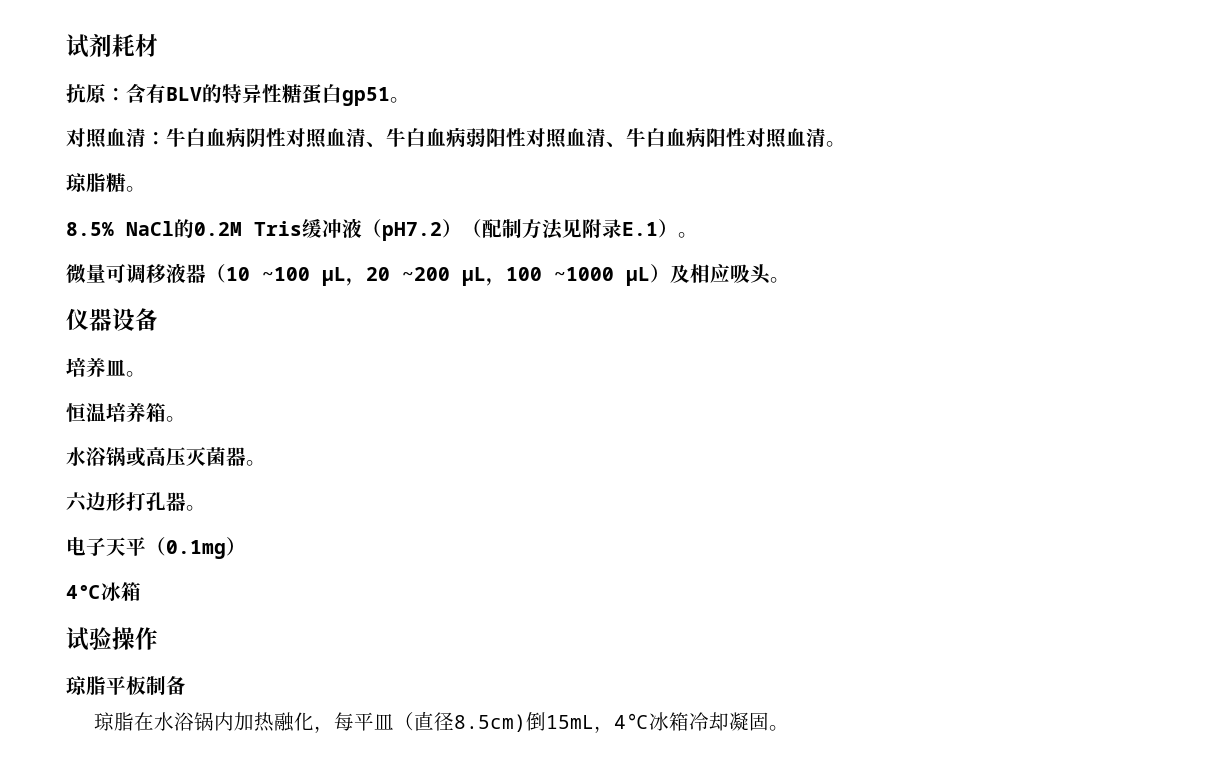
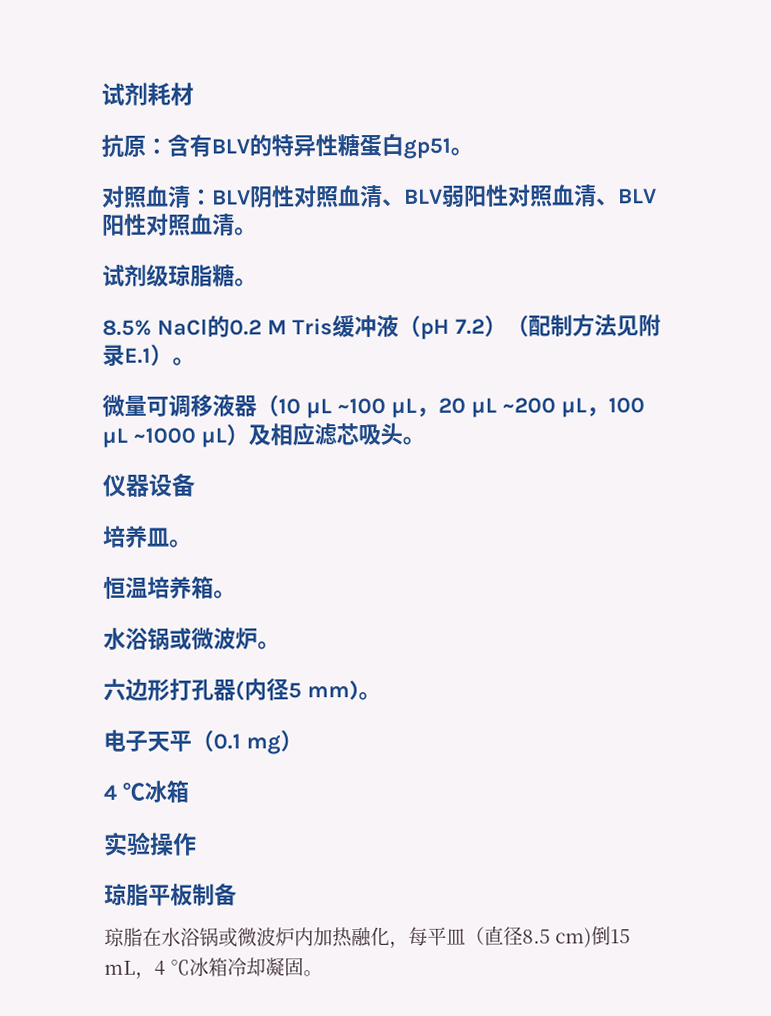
- 对照血清：牛白血病阴性对照血清、牛白血病弱阳性对照血清、牛白血病阳性对照血清。
+ 对照血清：BLV阴性对照血清、BLV弱阳性对照血清、BLV阳性对照血清。
- 琼脂糖。
+ 试剂级琼脂糖。
- 8.5% NaCl的0.2M Tris缓冲液（pH7.2）（配制方法见附录E.1）。
+ 8.5% NaCl的0.2 M Tris缓冲液（pH 7.2）（配制方法见附录E.1）。
- 微量可调移液器（10 ~100 μL，20 ~200 μL，100 ~1000 μL）及相应吸头。
+ 微量可调移液器（10 μL ~100 μL，20 μL ~200 μL，100 μL ~1000 μL）及相应滤芯吸头。
- 水浴锅或高压灭菌器。
+ 水浴锅或微波炉。
- 六边形打孔器。
+ 六边形打孔器(内径5 mm)。
- 电子天平（0.1mg）
- 4℃冰箱
+ 电子天平（0.1 mg）
+ 4 ℃冰箱
- 试验操作
+ 实验操作
- 琼脂在水浴锅内加热融化，每平皿（直径8.5cm)倒15mL，4℃冰箱冷却凝固。
+ 琼脂在水浴锅或微波炉内加热融化，每平皿（直径8.5 cm)倒15 mL，4 ℃冰箱冷却凝固。

